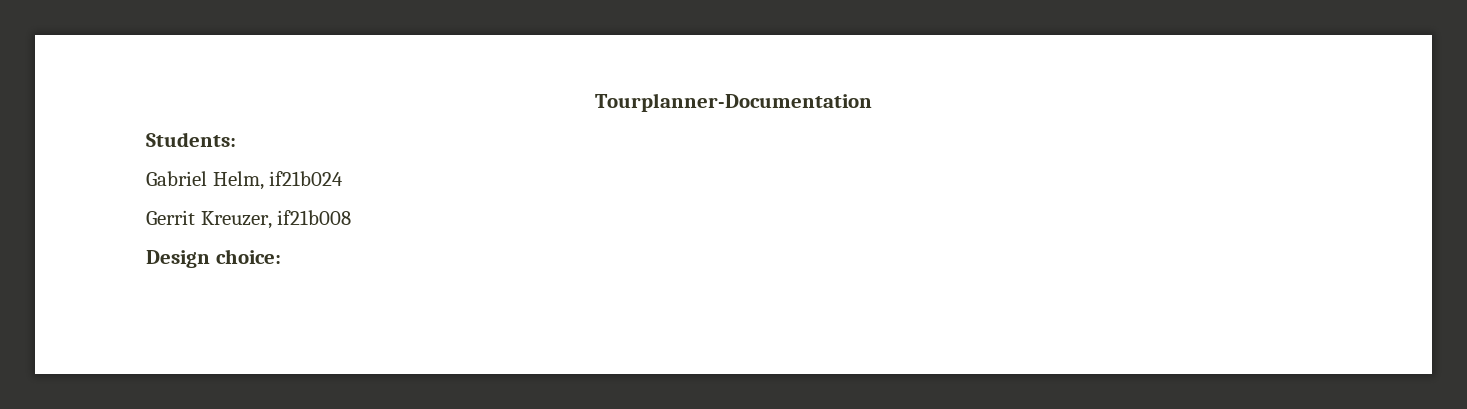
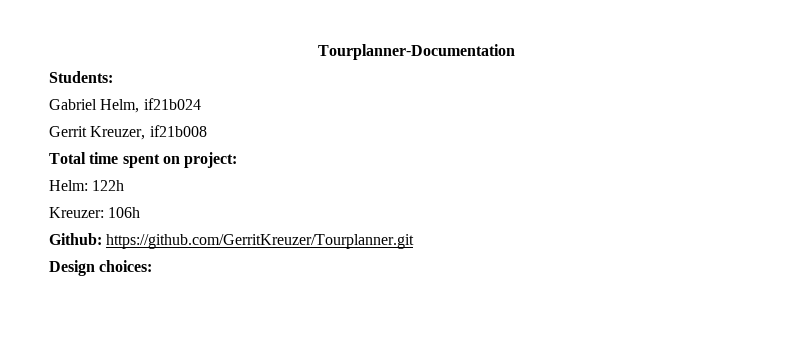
+ Total time spent on project:
+ Helm: 122h
+ Kreuzer: 106h
+ Github: https://github.com/GerritKreuzer/Tourplanner.git
- Design choice:
+ Design choices:

